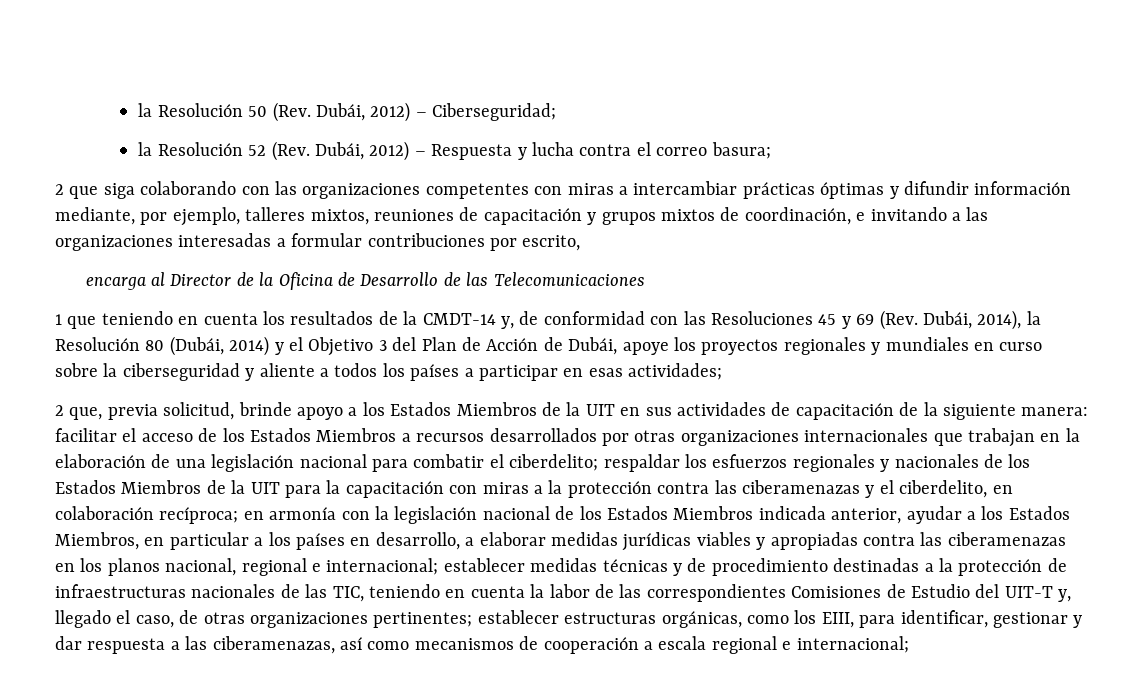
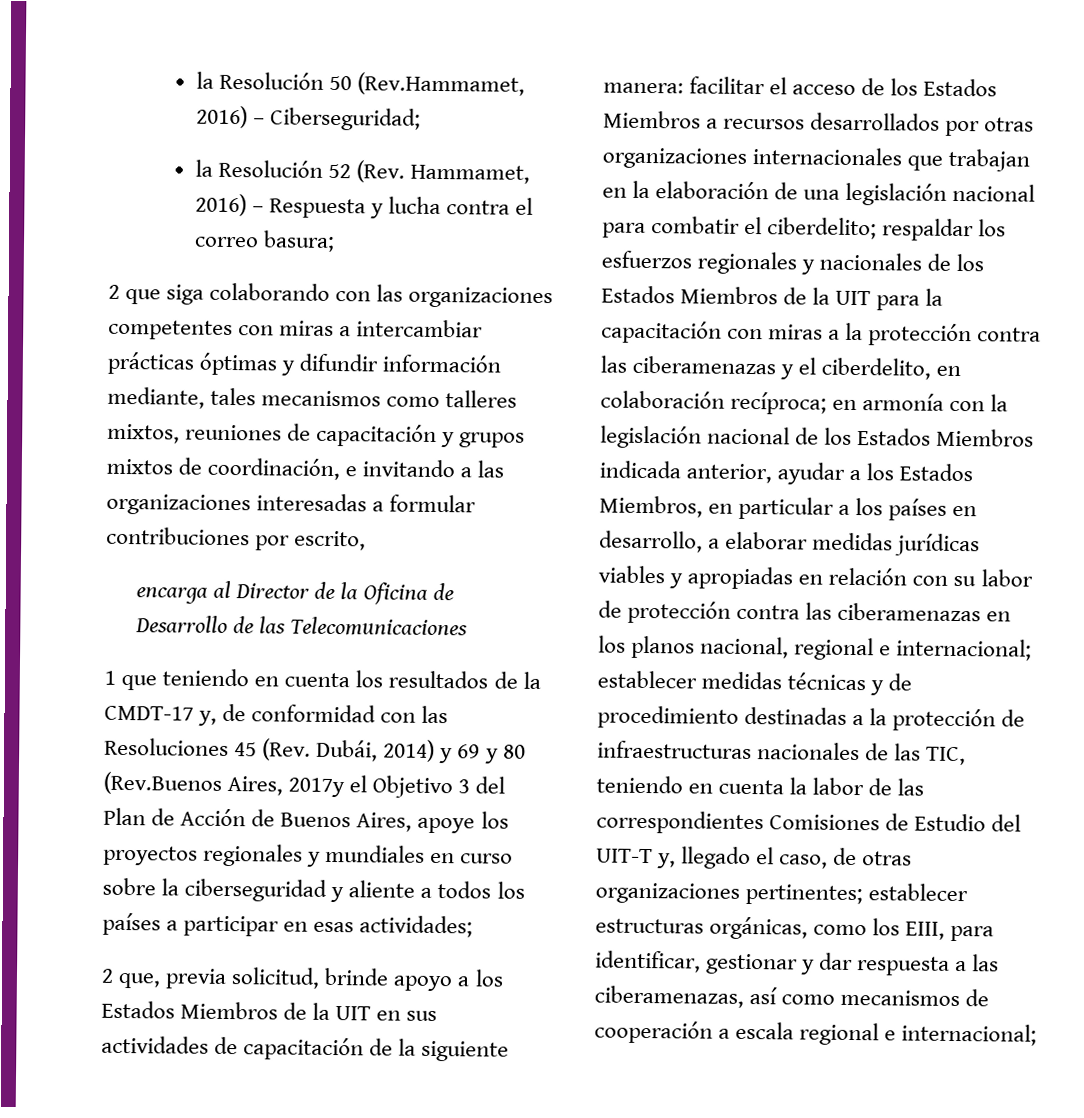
- la Resolución 50 (Rev. Dubái, 2012) – Ciberseguridad;
+ la Resolución 50 (Rev.Hammamet, 2016) – Ciberseguridad;
- la Resolución 52 (Rev. Dubái, 2012) – Respuesta y lucha contra el correo basura;
+ la Resolución 52 (Rev. Hammamet, 2016) – Respuesta y lucha contra el correo basura;
- 2 que siga colaborando con las organizaciones competentes con miras a intercambiar prácticas óptimas y difundir información mediante, por ejemplo, talleres mixtos, reuniones de capacitación y grupos mixtos de coordinación, e invitando a las organizaciones interesadas a formular contribuciones por escrito,
+ 2 que siga colaborando con las organizaciones competentes con miras a intercambiar prácticas óptimas y difundir información mediante, tales mecanismos como talleres mixtos, reuniones de capacitación y grupos mixtos de coordinación, e invitando a las organizaciones interesadas a formular contribuciones por escrito,
- 1 que teniendo en cuenta los resultados de la CMDT-14 y, de conformidad con las Resoluciones 45 y 69 (Rev. Dubái, 2014), la Resolución 80 (Dubái, 2014) y el Objetivo 3 del Plan de Acción de Dubái, apoye los proyectos regionales y mundiales en curso sobre la ciberseguridad y aliente a todos los países a participar en esas actividades;
+ 1 que teniendo en cuenta los resultados de la CMDT-17 y, de conformidad con las Resoluciones 45 (Rev. Dubái, 2014) y 69 y 80 (Rev.Buenos Aires, 2017y el Objetivo 3 del Plan de Acción de Buenos Aires, apoye los proyectos regionales y mundiales en curso sobre la ciberseguridad y aliente a todos los países a participar en esas actividades;
- en armonía con la legislación nacional de los Estados Miembros indicada anterior, ayudar a los Estados Miembros, en particular a los países en desarrollo, a elaborar medidas jurídicas viables y apropiadas contra las ciberamenazas en los planos nacional, regional e internacional;
+ en armonía con la legislación nacional de los Estados Miembros indicada anterior, ayudar a los Estados Miembros, en particular a los países en desarrollo, a elaborar medidas jurídicas viables y apropiadas en relación con su labor de protección contra las ciberamenazas en los planos nacional, regional e internacional;

